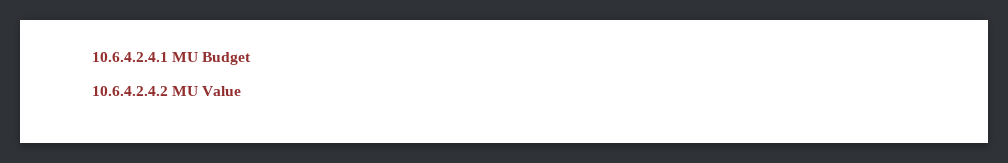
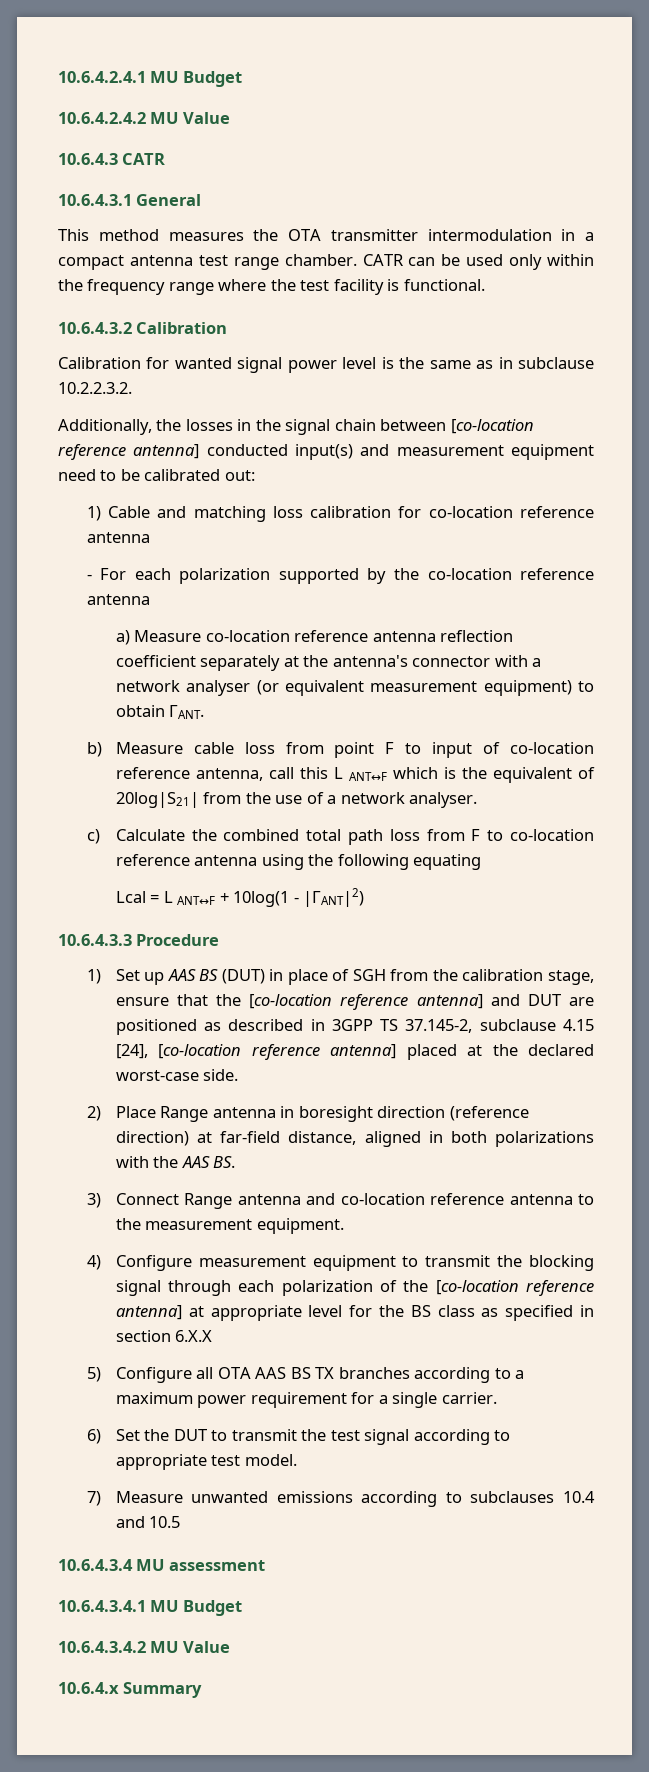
+ 10.6.4.3 CATR
+ 10.6.4.3.1 General
+ This method measures the OTA transmitter intermodulation in a compact antenna test range chamber. CATR can be used only within the frequency range where the test facility is functional.
+ 10.6.4.3.2 Calibration
+ Calibration for wanted signal power level is the same as in subclause 10.2.2.3.2.
+ Additionally, the losses in the signal chain between [co-location reference antenna] conducted input(s) and measurement equipment need to be calibrated out:
+ 1) Cable and matching loss calibration for co-location reference antenna
+ - For each polarization supported by the co-location reference antenna
+ a) Measure co-location reference antenna reflection coefficient separately at the antenna's connector with a network analyser (or equivalent measurement equipment) to obtain ΓANT.
+ b) Measure cable loss from point F to input of co-location reference antenna, call this L ANT↔F which is the equivalent of 20log|S21| from the use of a network analyser.
+ c) Calculate the combined total path loss from F to co-location reference antenna using the following equating
+ Lcal = L ANT↔F + 10log(1 - |ΓANT|2)
+ 10.6.4.3.3 Procedure
+ 1) Set up AAS BS (DUT) in place of SGH from the calibration stage, ensure that the [co-location reference antenna] and DUT are positioned as described in 3GPP TS 37.145-2, subclause 4.15 [24], [co-location reference antenna] placed at the declared worst-case side.
+ 2) Place Range antenna in boresight direction (reference direction) at far-field distance, aligned in both polarizations with the AAS BS.
+ 3) Connect Range antenna and co-location reference antenna to the measurement equipment.
+ 4) Configure measurement equipment to transmit the blocking signal through each polarization of the [co-location reference antenna] at appropriate level for the BS class as specified in section 6.X.X
+ 5) Configure all OTA AAS BS TX branches according to a maximum power requirement for a single carrier.
+ 6) Set the DUT to transmit the test signal according to appropriate test model.
+ 7) Measure unwanted emissions according to subclauses 10.4 and 10.5
+ 10.6.4.3.4 MU assessment
+ 10.6.4.3.4.1 MU Budget
+ 10.6.4.3.4.2 MU Value
+ 10.6.4.x Summary

